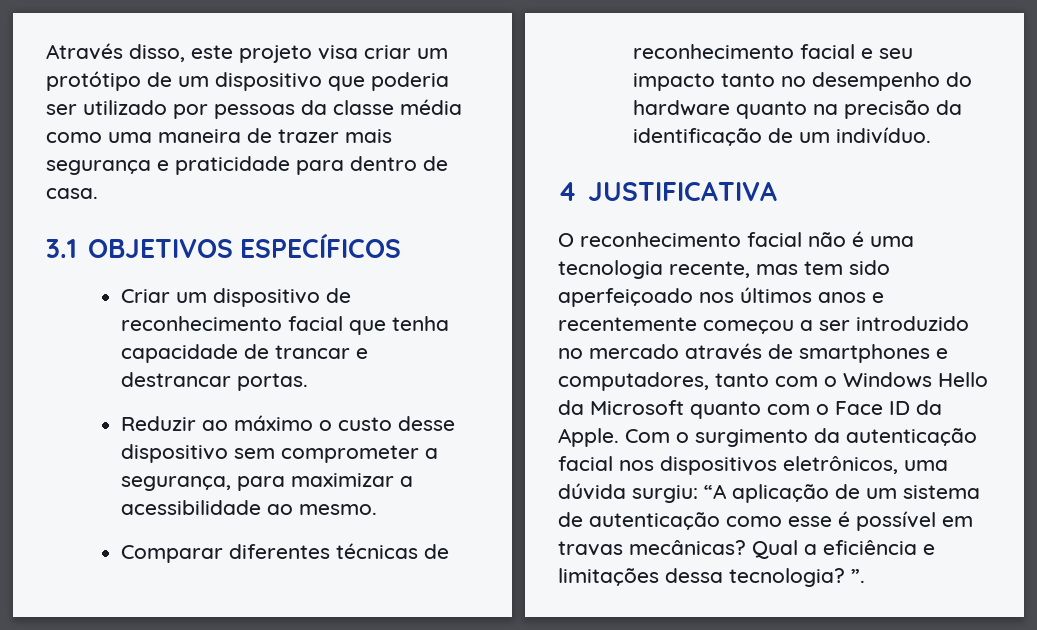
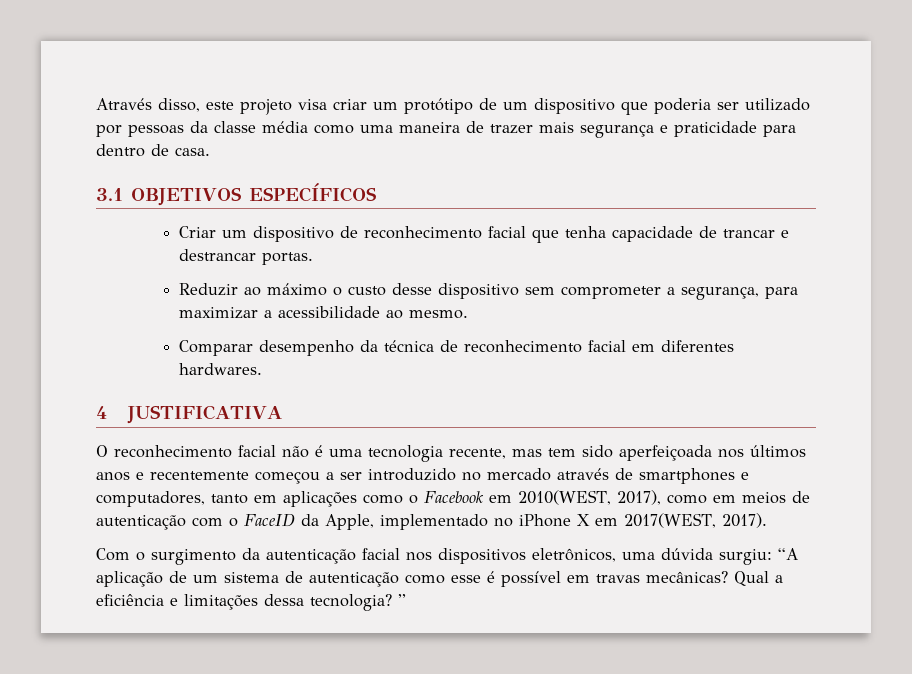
- Comparar diferentes técnicas de reconhecimento facial e seu impacto tanto no desempenho do hardware quanto na precisão da identificação de um indivíduo.
+ Comparar desempenho da técnica de reconhecimento facial em diferentes hardwares.
- O reconhecimento facial não é uma tecnologia recente, mas tem sido aperfeiçoado nos últimos anos e recentemente começou a ser introduzido no mercado através de smartphones e computadores, tanto com o Windows Hello da Microsoft quanto com o Face ID da Apple. Com o surgimento da autenticação facial nos dispositivos eletrônicos, uma dúvida surgiu: “A aplicação de um sistema de autenticação como esse é possível em travas mecânicas?
+ O reconhecimento facial não é uma tecnologia recente, mas tem sido aperfeiçoada nos últimos anos e recentemente começou a ser introduzido no mercado através de smartphones e computadores, tanto em aplicações como o Facebook em 2010(WEST, 2017), como em meios de autenticação com o FaceID da Apple, implementado no iPhone X em 2017(WEST, 2017).
+ Com o surgimento da autenticação facial nos dispositivos eletrônicos, uma dúvida surgiu: “A aplicação de um sistema de autenticação como esse é possível em travas mecânicas?
- Qual a eficiência e limitações dessa tecnologia? ”.
+ Qual a eficiência e limitações dessa tecnologia? ”

